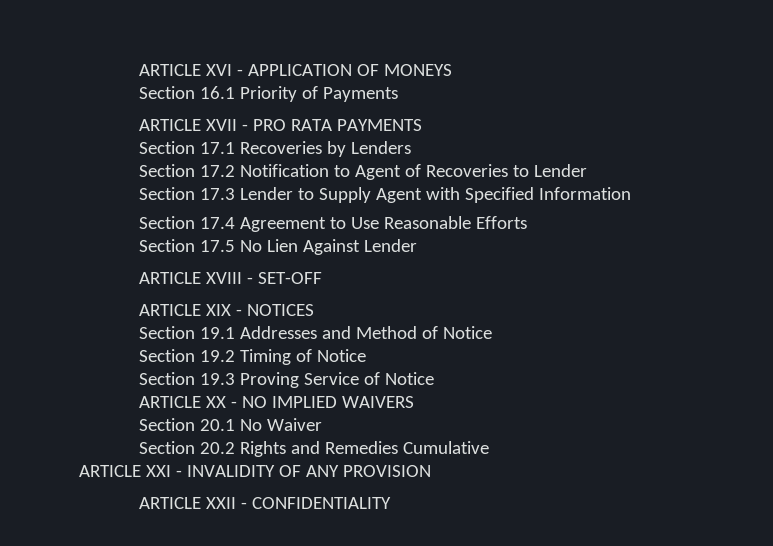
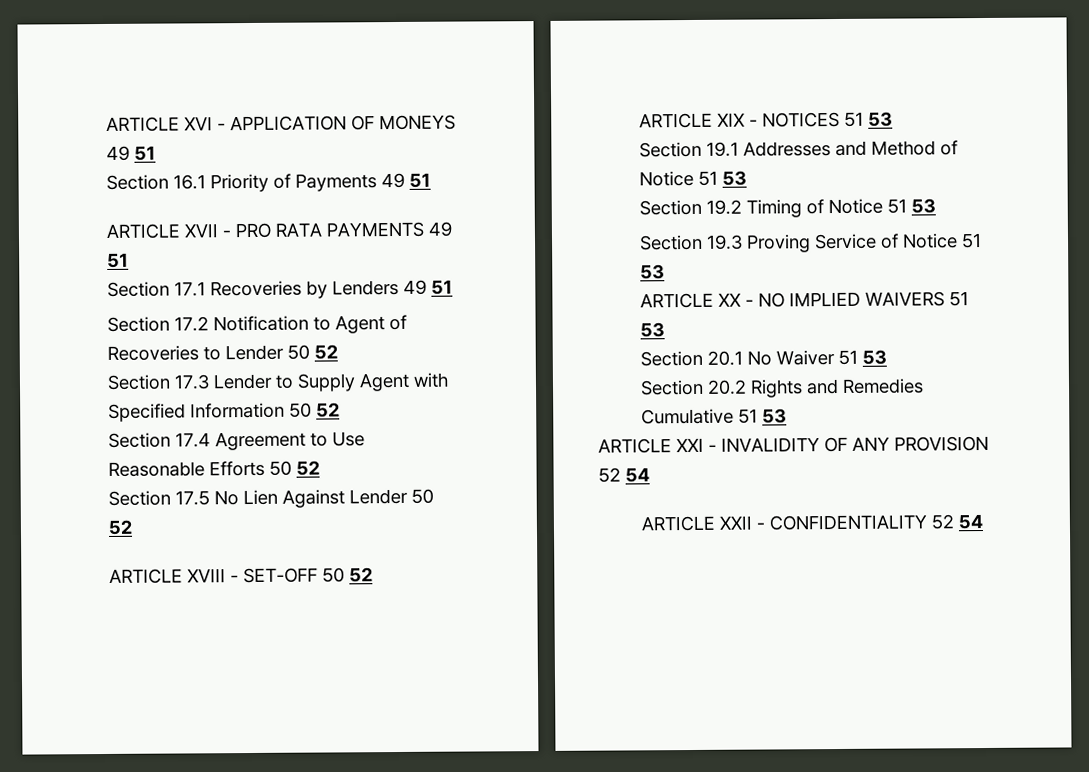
- ARTICLE XVI - APPLICATION OF MONEYS
+ ARTICLE XVI - APPLICATION OF MONEYS 49 51
- Section 16.1 Priority of Payments
+ Section 16.1 Priority of Payments 49 51
- ARTICLE XVII - PRO RATA PAYMENTS
+ ARTICLE XVII - PRO RATA PAYMENTS 49 51
- Section 17.1 Recoveries by Lenders
+ Section 17.1 Recoveries by Lenders 49 51
- Section 17.2 Notification to Agent of Recoveries to Lender
+ Section 17.2 Notification to Agent of Recoveries to Lender 50 52
- Section 17.3 Lender to Supply Agent with Specified Information
+ Section 17.3 Lender to Supply Agent with Specified Information 50 52
- Section 17.4 Agreement to Use Reasonable Efforts
+ Section 17.4 Agreement to Use Reasonable Efforts 50 52
- Section 17.5 No Lien Against Lender
+ Section 17.5 No Lien Against Lender 50 52
- ARTICLE XVIII - SET-OFF
+ ARTICLE XVIII - SET-OFF 50 52
- ARTICLE XIX - NOTICES
+ ARTICLE XIX - NOTICES 51 53
- Section 19.1 Addresses and Method of Notice
+ Section 19.1 Addresses and Method of Notice 51 53
- Section 19.2 Timing of Notice
+ Section 19.2 Timing of Notice 51 53
- Section 19.3 Proving Service of Notice
+ Section 19.3 Proving Service of Notice 51 53
- ARTICLE XX - NO IMPLIED WAIVERS
+ ARTICLE XX - NO IMPLIED WAIVERS 51 53
- Section 20.1 No Waiver
+ Section 20.1 No Waiver 51 53
- Section 20.2 Rights and Remedies Cumulative
+ Section 20.2 Rights and Remedies Cumulative 51 53
- ARTICLE XXI - INVALIDITY OF ANY PROVISION
+ ARTICLE XXI - INVALIDITY OF ANY PROVISION 52 54
- ARTICLE XXII - CONFIDENTIALITY
+ ARTICLE XXII - CONFIDENTIALITY 52 54

